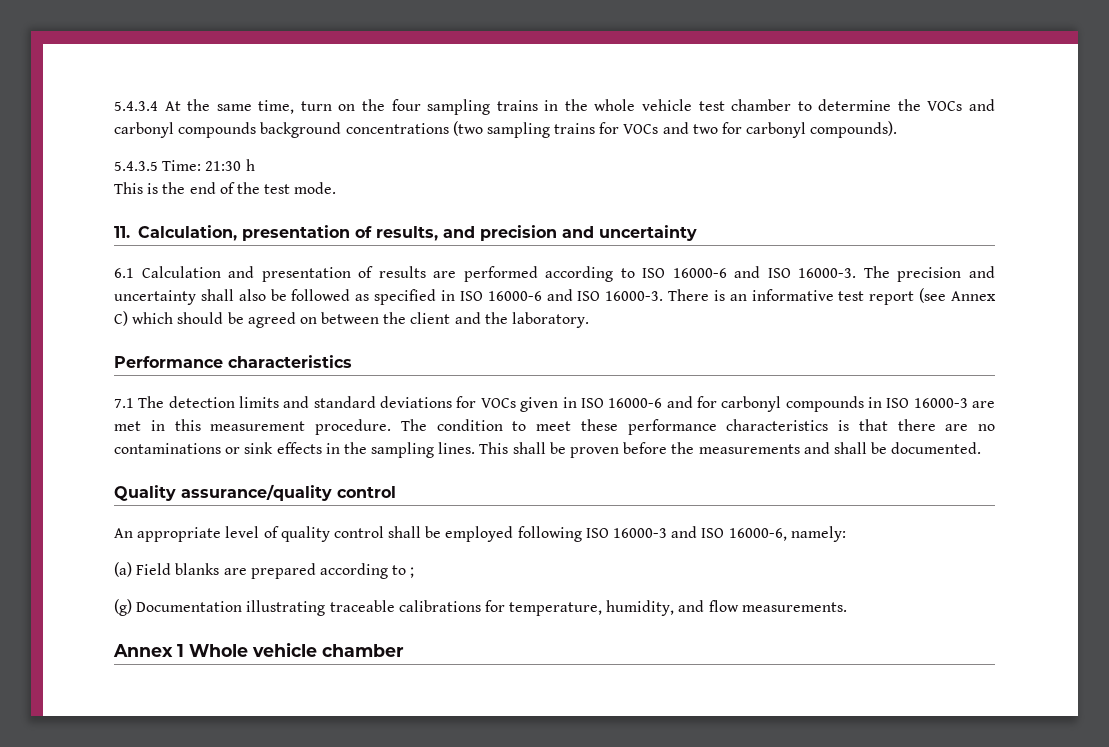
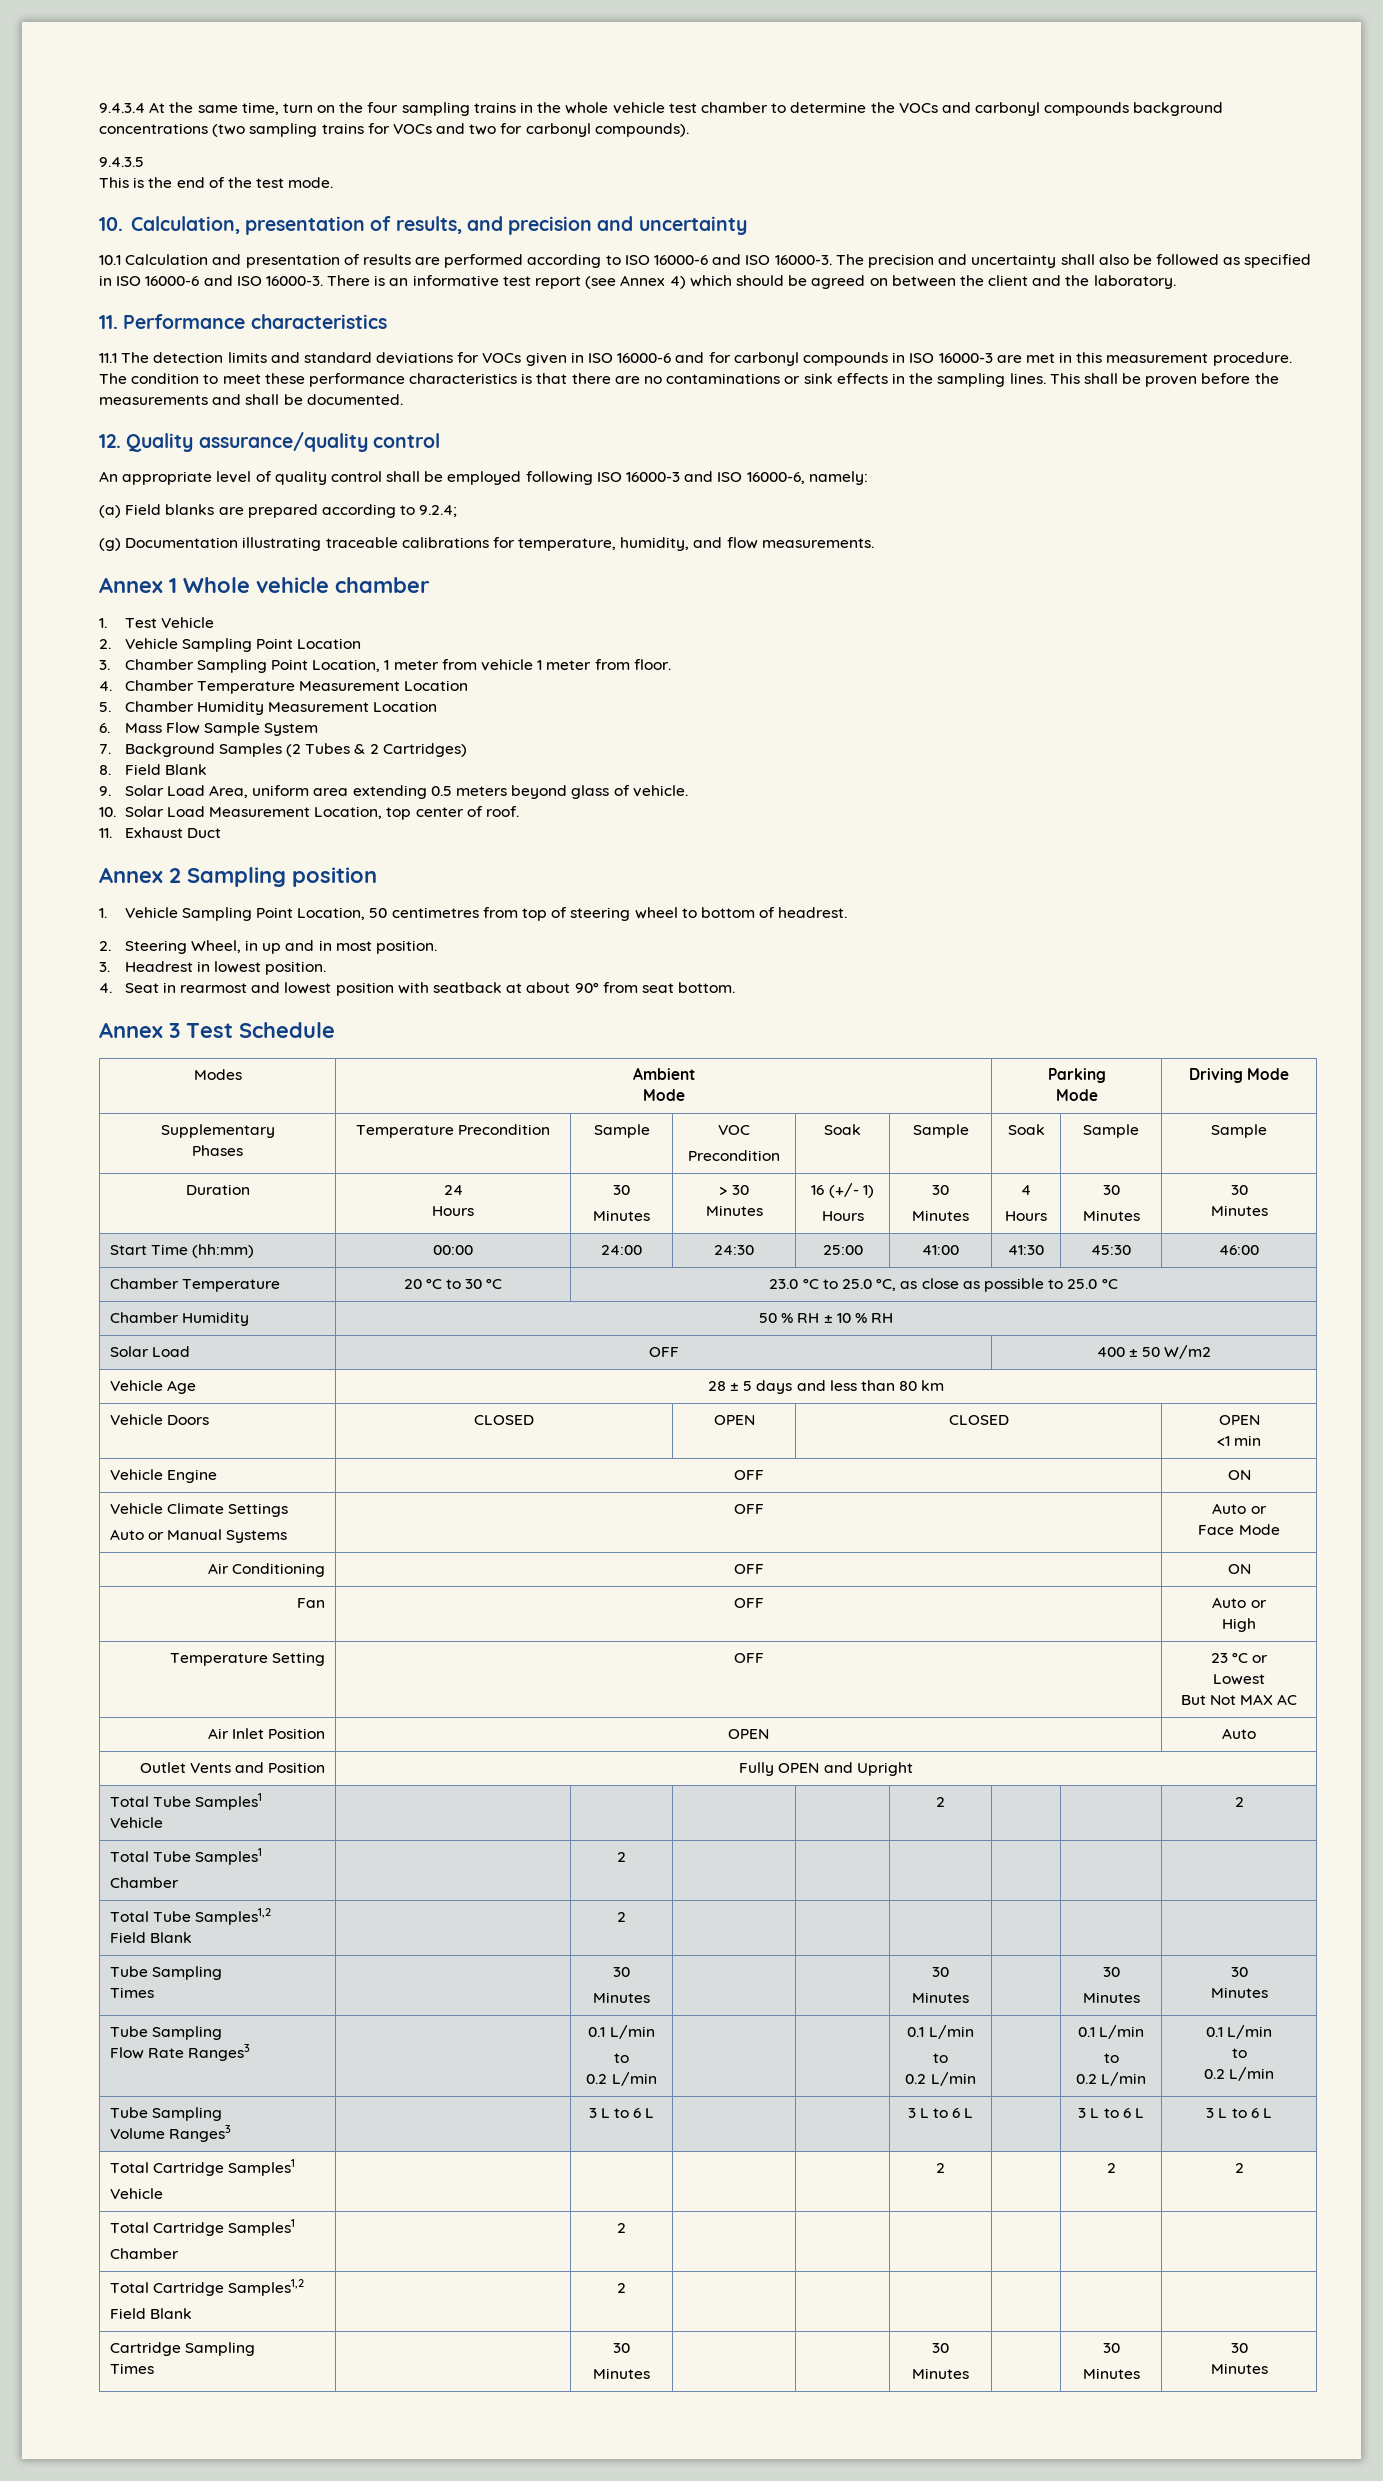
- 5.4.3.4 At the same time, turn on the four sampling trains in the whole vehicle test chamber to determine the VOCs and carbonyl compounds background concentrations (two sampling trains for VOCs and two for carbonyl compounds).
+ 9.4.3.4 At the same time, turn on the four sampling trains in the whole vehicle test chamber to determine the VOCs and carbonyl compounds background concentrations (two sampling trains for VOCs and two for carbonyl compounds).
- 5.4.3.5 Time: 21:30 h
+ 9.4.3.5
- 11. Calculation, presentation of results, and precision and uncertainty
+ 10. Calculation, presentation of results, and precision and uncertainty
- 6.1 Calculation and presentation of results are performed according to ISO 16000-6 and ISO 16000-3.
+ 10.1 Calculation and presentation of results are performed according to ISO 16000-6 and ISO 16000-3.
- There is an informative test report (see Annex C) which should be agreed on between the client and the laboratory.
+ There is an informative test report (see Annex 4) which should be agreed on between the client and the laboratory.
- Performance characteristics
+ 11. Performance characteristics
- 7.1 The detection limits and standard deviations for VOCs given in ISO 16000-6 and for carbonyl compounds in ISO 16000-3 are met in this measurement procedure.
+ 11.1 The detection limits and standard deviations for VOCs given in ISO 16000-6 and for carbonyl compounds in ISO 16000-3 are met in this measurement procedure.
- Quality assurance/quality control
+ 12. Quality assurance/quality control
- (a) Field blanks are prepared according to ;
+ (a) Field blanks are prepared according to 9.2.4;
+ 1. Test Vehicle
+ 2. Vehicle Sampling Point Location
+ 3. Chamber Sampling Point Location, 1 meter from vehicle 1 meter from floor.
+ 4. Chamber Temperature Measurement Location
+ 5. Chamber Humidity Measurement Location
+ 6. Mass Flow Sample System
+ 7. Background Samples (2 Tubes & 2 Cartridges)
+ 8. Field Blank
+ 9. Solar Load Area, uniform area extending 0.5 meters beyond glass of vehicle.
+ 10. Solar Load Measurement Location, top center of roof.
+ 11. Exhaust Duct
+ Annex 2 Sampling position
+ 1. Vehicle Sampling Point Location, 50 centimetres from top of steering wheel to bottom of headrest.
+ 2. Steering Wheel, in up and in most position.
+ 3. Headrest in lowest position.
+ 4. Seat in rearmost and lowest position with seatback at about 90° from seat bottom.
+ Annex 3 Test Schedule
+ Modes | Ambient
+ Mode | Parking
+ Mode | Driving Mode
+ Supplementary
+ Phases | Temperature Precondition | Sample | VOC
+ Precondition | Soak | Sample | Soak | Sample | Sample
+ Duration | 24
+ Hours | 30
+ Minutes | > 30
+ Minutes | 16 (+/- 1)
+ Hours | 30
+ Minutes | 4
+ Hours | 30
+ Minutes | 30
+ Minutes
+ Start Time (hh:mm) | 00:00 | 24:00 | 24:30 | 25:00 | 41:00 | 41:30 | 45:30 | 46:00
+ Chamber Temperature | 20 °C to 30 °C | 23.0 °C to 25.0 °C, as close as possible to 25.0 °C
+ Chamber Humidity | 50 % RH ± 10 % RH
+ Solar Load | OFF | 400 ± 50 W/m2
+ Vehicle Age | 28 ± 5 days and less than 80 km
+ Vehicle Doors | CLOSED | OPEN | CLOSED | OPEN
+ <1 min
+ Vehicle Engine | OFF | ON
+ Vehicle Climate Settings
+ Auto or Manual Systems | OFF | Auto or
+ Face Mode
+ Air Conditioning | OFF | ON
+ Fan | OFF | Auto or
+ High
+ Temperature Setting | OFF | 23 °C or
+ Lowest
+ But Not MAX AC
+ Air Inlet Position | OPEN | Auto
+ Outlet Vents and Position | Fully OPEN and Upright
+ Total Tube Samples1
+ Vehicle | | | | | 2 | | | 2
+ Total Tube Samples1
+ Chamber | | 2 | | | | | |
+ Total Tube Samples1,2
+ Field Blank | | 2 | | | | | |
+ Tube Sampling
+ Times | | 30
+ Minutes | | | 30
+ Minutes | | 30
+ Minutes | 30
+ Minutes
+ Tube Sampling
+ Flow Rate Ranges3 | | 0.1 L/min
+ to
+ 0.2 L/min | | | 0.1 L/min
+ to
+ 0.2 L/min | | 0.1 L/min
+ to
+ 0.2 L/min | 0.1 L/min
+ to
+ 0.2 L/min
+ Tube Sampling
+ Volume Ranges3 | | 3 L to 6 L | | | 3 L to 6 L | | 3 L to 6 L | 3 L to 6 L
+ Total Cartridge Samples1
+ Vehicle | | | | | 2 | | 2 | 2
+ Total Cartridge Samples1
+ Chamber | | 2 | | | | | |
+ Total Cartridge Samples1,2
+ Field Blank | | 2 | | | | | |
+ Cartridge Sampling
+ Times | | 30
+ Minutes | | | 30
+ Minutes | | 30
+ Minutes | 30
+ Minutes

